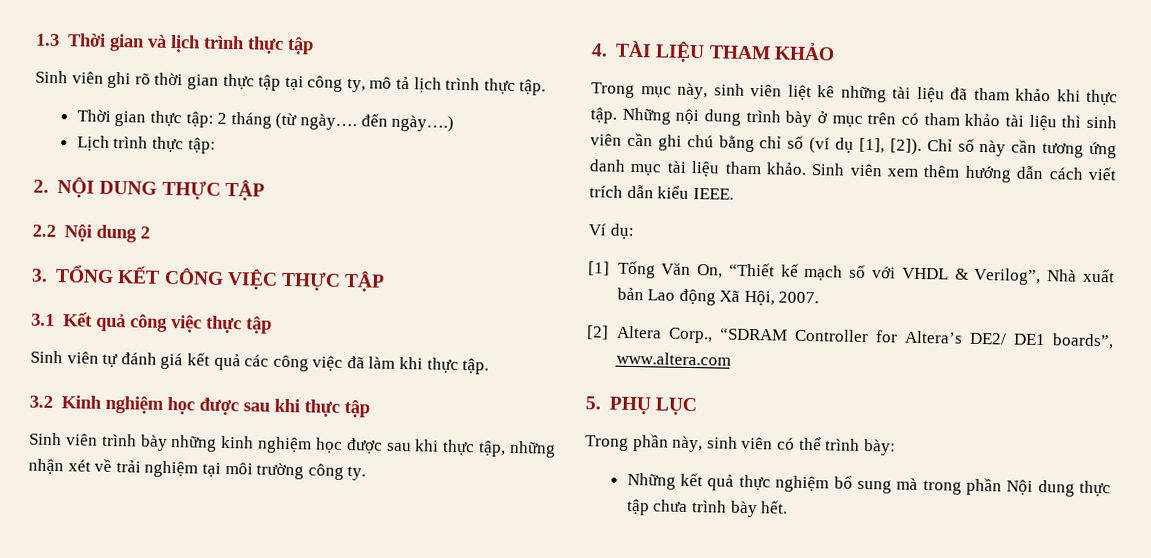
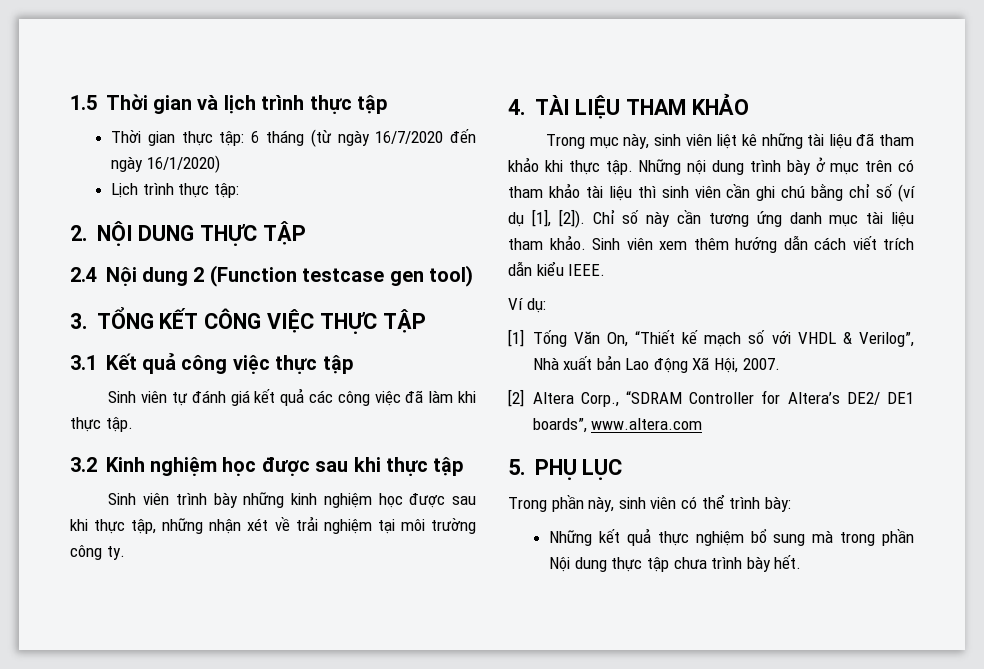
- 1.3 Thời gian và lịch trình thực tập
+ 1.5 Thời gian và lịch trình thực tập
- Sinh viên ghi rõ thời gian thực tập tại công ty, mô tả lịch trình thực tập.
- Thời gian thực tập: 2 tháng (từ ngày…. đến ngày….)
+ Thời gian thực tập: 6 tháng (từ ngày 16/7/2020 đến ngày 16/1/2020)
- 2.2 Nội dung 2
+ 2.4 Nội dung 2 (Function testcase gen tool)

